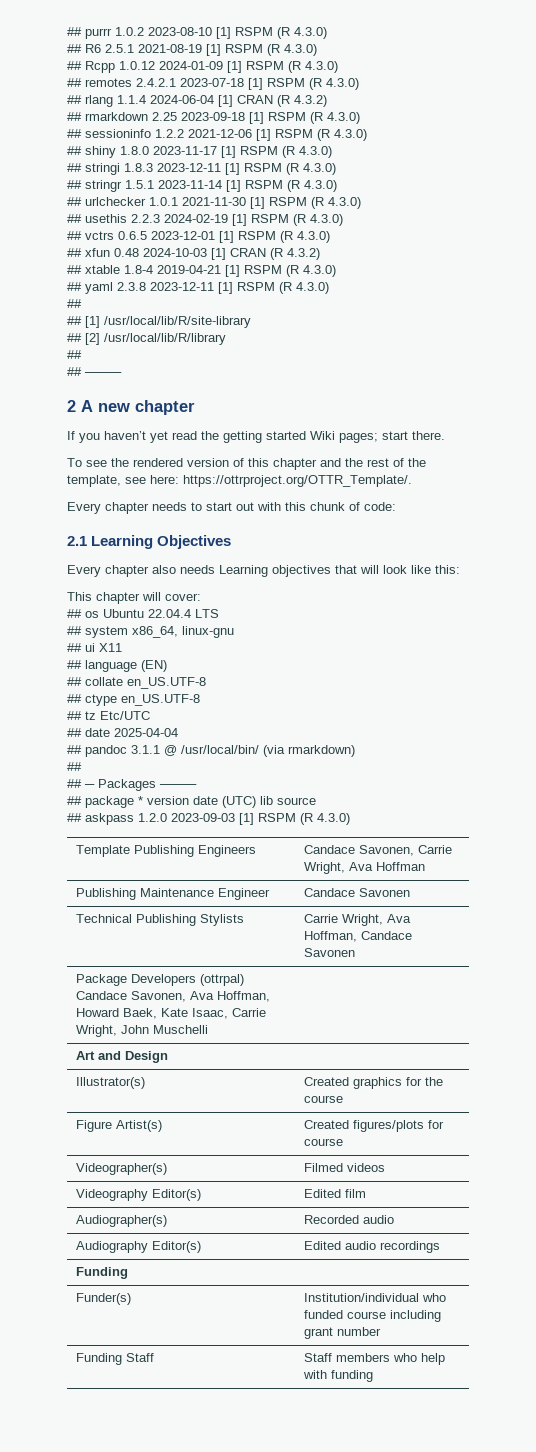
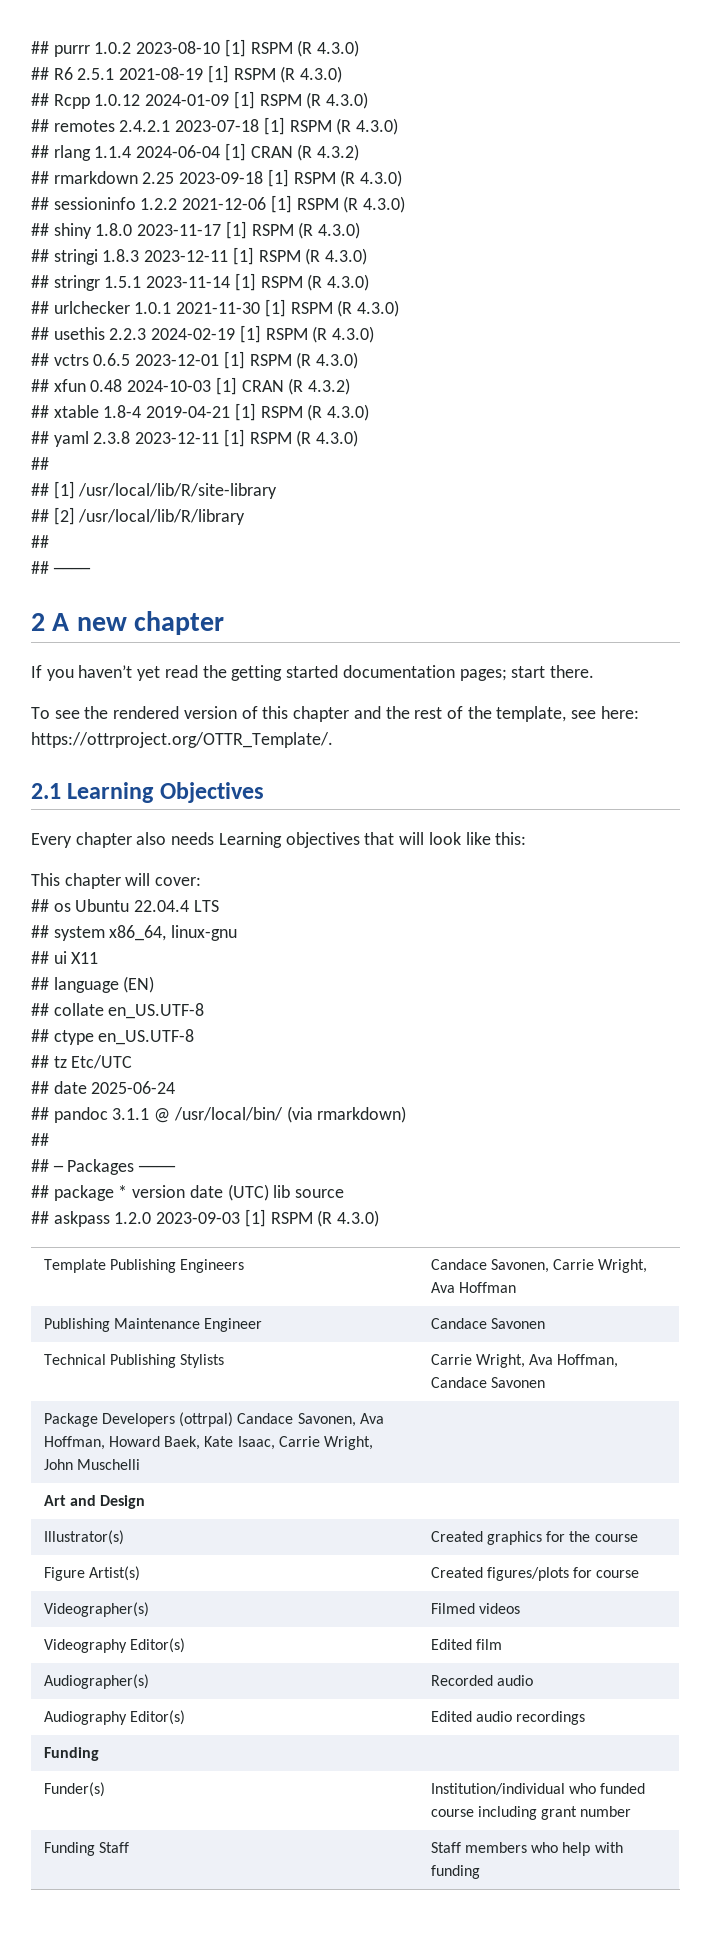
- If you haven’t yet read the getting started Wiki pages; start there.
+ If you haven’t yet read the getting started documentation pages; start there.
- Every chapter needs to start out with this chunk of code:
- ## date 2025-04-04
+ ## date 2025-06-24

